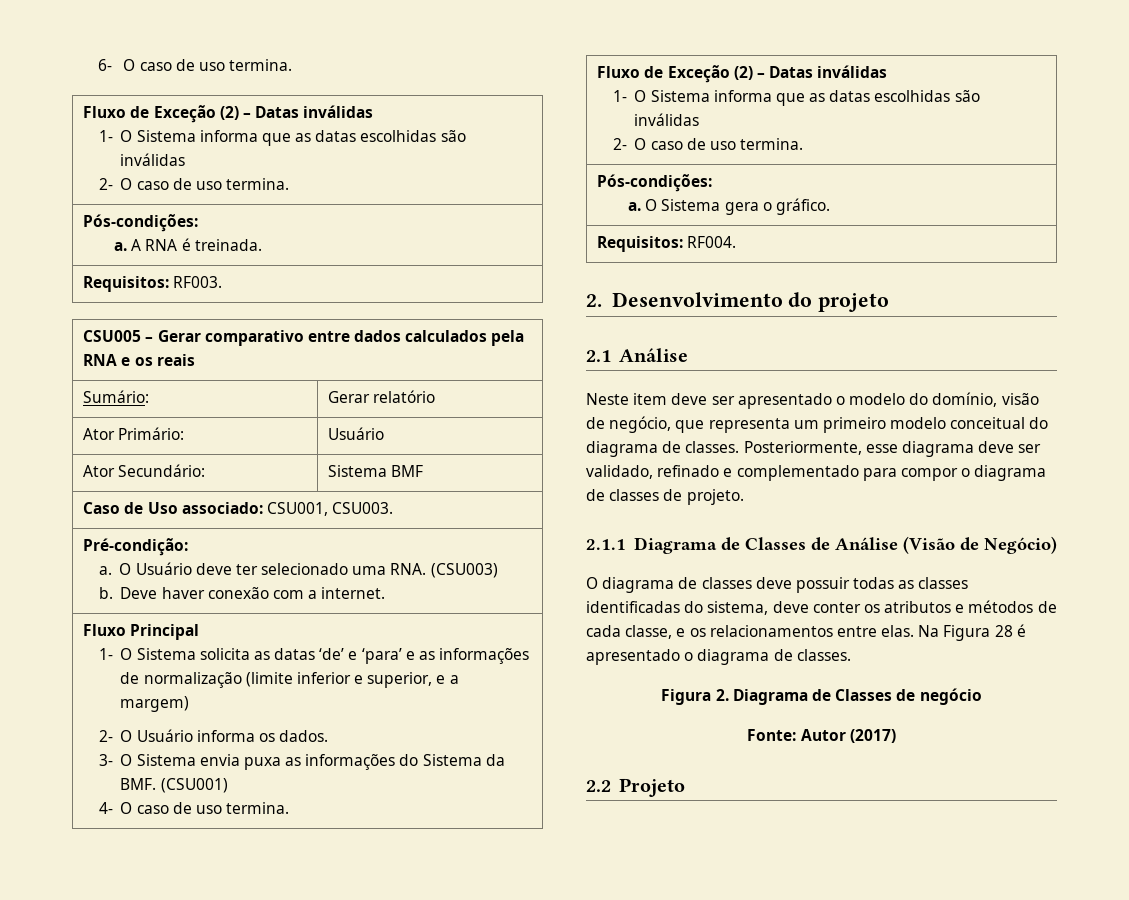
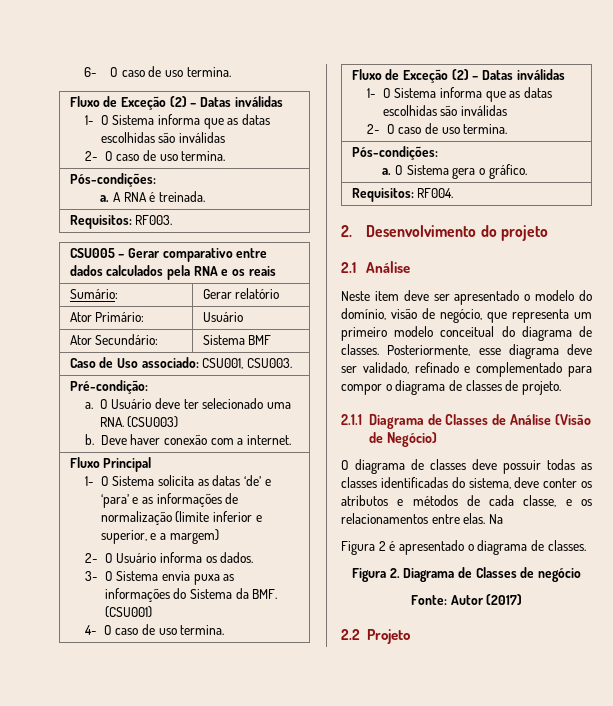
- Na Figura 28 é apresentado o diagrama de classes.
+ Na
+ Figura 2 é apresentado o diagrama de classes.

